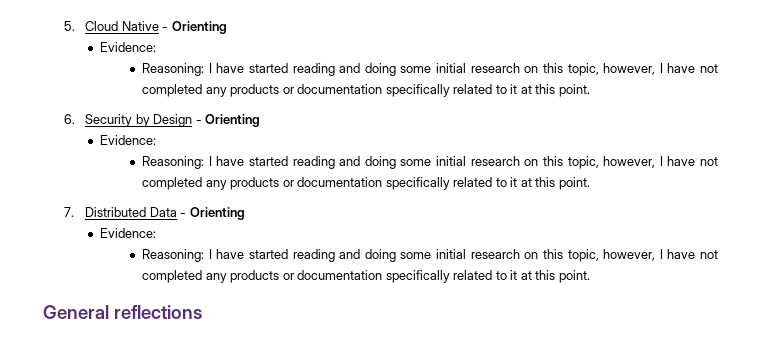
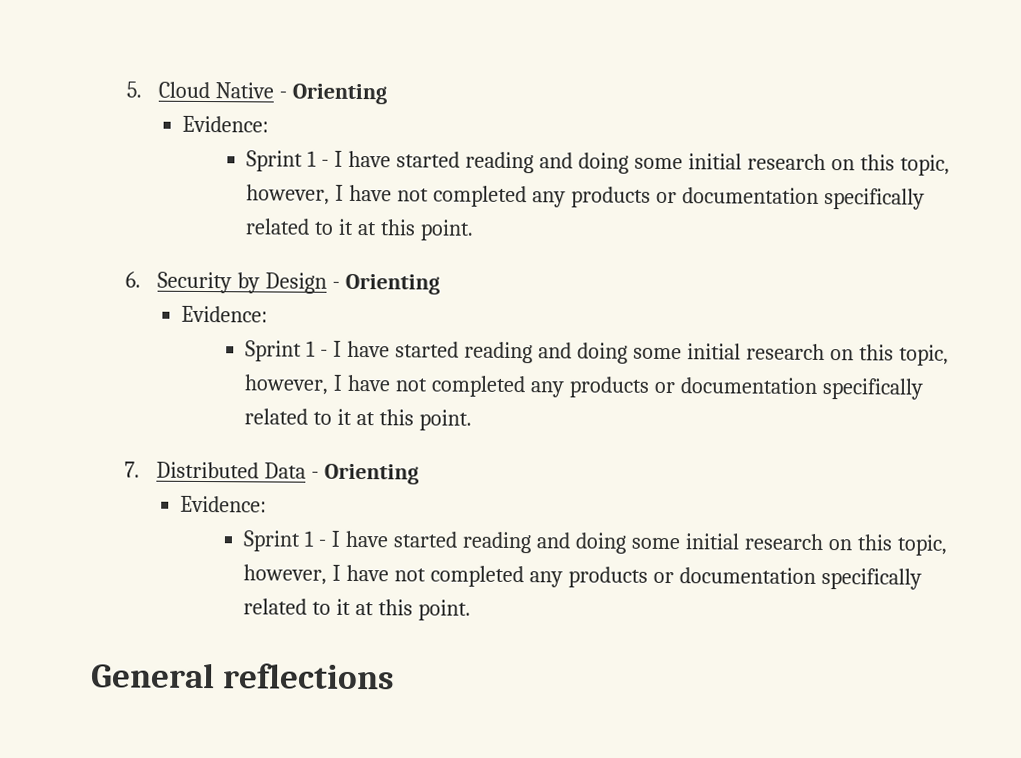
  5. Cloud Native - Orienting
  Evidence:
- Reasoning: I have started reading and doing some initial research on this topic, however, I have not completed any products or documentation specifically related to it at this point.
+ Sprint 1 - I have started reading and doing some initial research on this topic, however, I have not completed any products or documentation specifically related to it at this point.
  6. Security by Design - Orienting
  Evidence:
- Reasoning: I have started reading and doing some initial research on this topic, however, I have not completed any products or documentation specifically related to it at this point.
+ Sprint 1 - I have started reading and doing some initial research on this topic, however, I have not completed any products or documentation specifically related to it at this point.
  7. Distributed Data - Orienting
  Evidence:
- Reasoning: I have started reading and doing some initial research on this topic, however, I have not completed any products or documentation specifically related to it at this point.
+ Sprint 1 - I have started reading and doing some initial research on this topic, however, I have not completed any products or documentation specifically related to it at this point.

